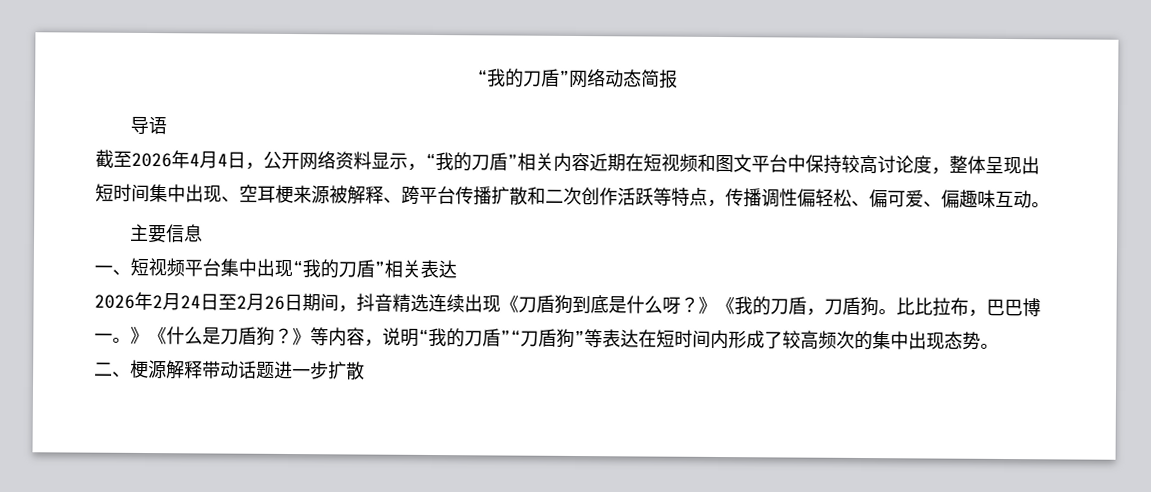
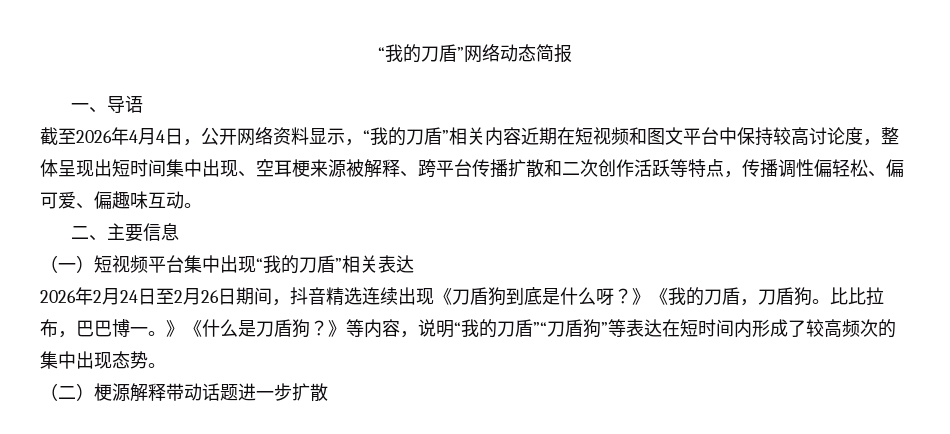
- 导语
+ 一、导语
- 主要信息
+ 二、主要信息
- 一、短视频平台集中出现“我的刀盾”相关表达
+ （一）短视频平台集中出现“我的刀盾”相关表达
- 二、梗源解释带动话题进一步扩散
+ （二）梗源解释带动话题进一步扩散

